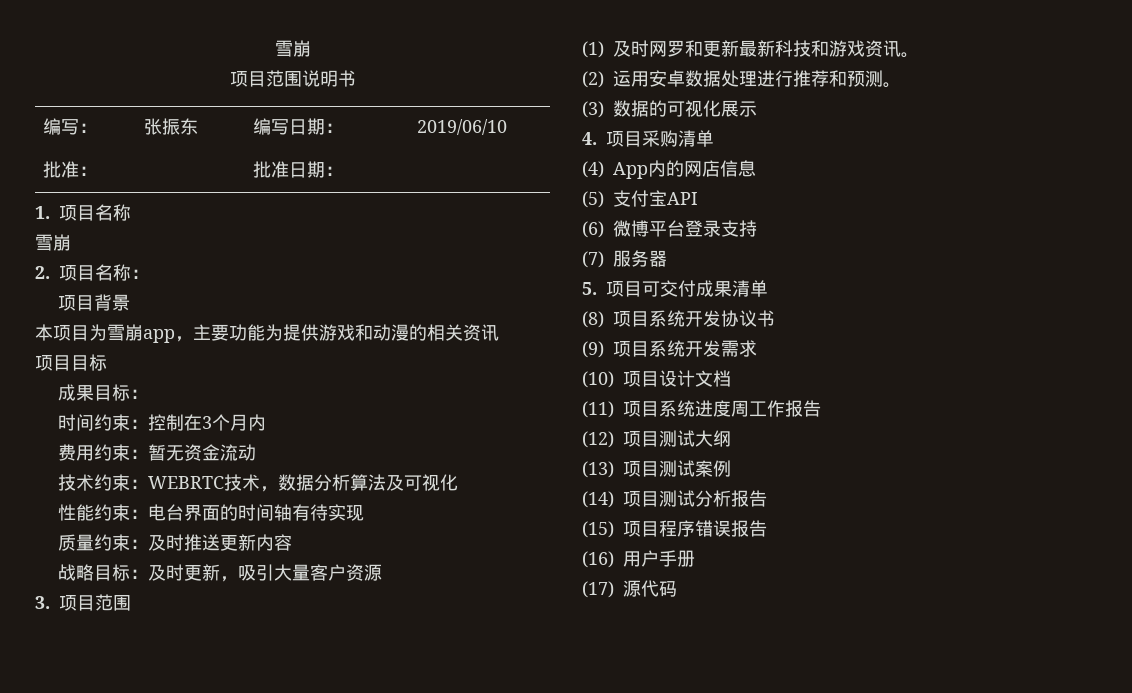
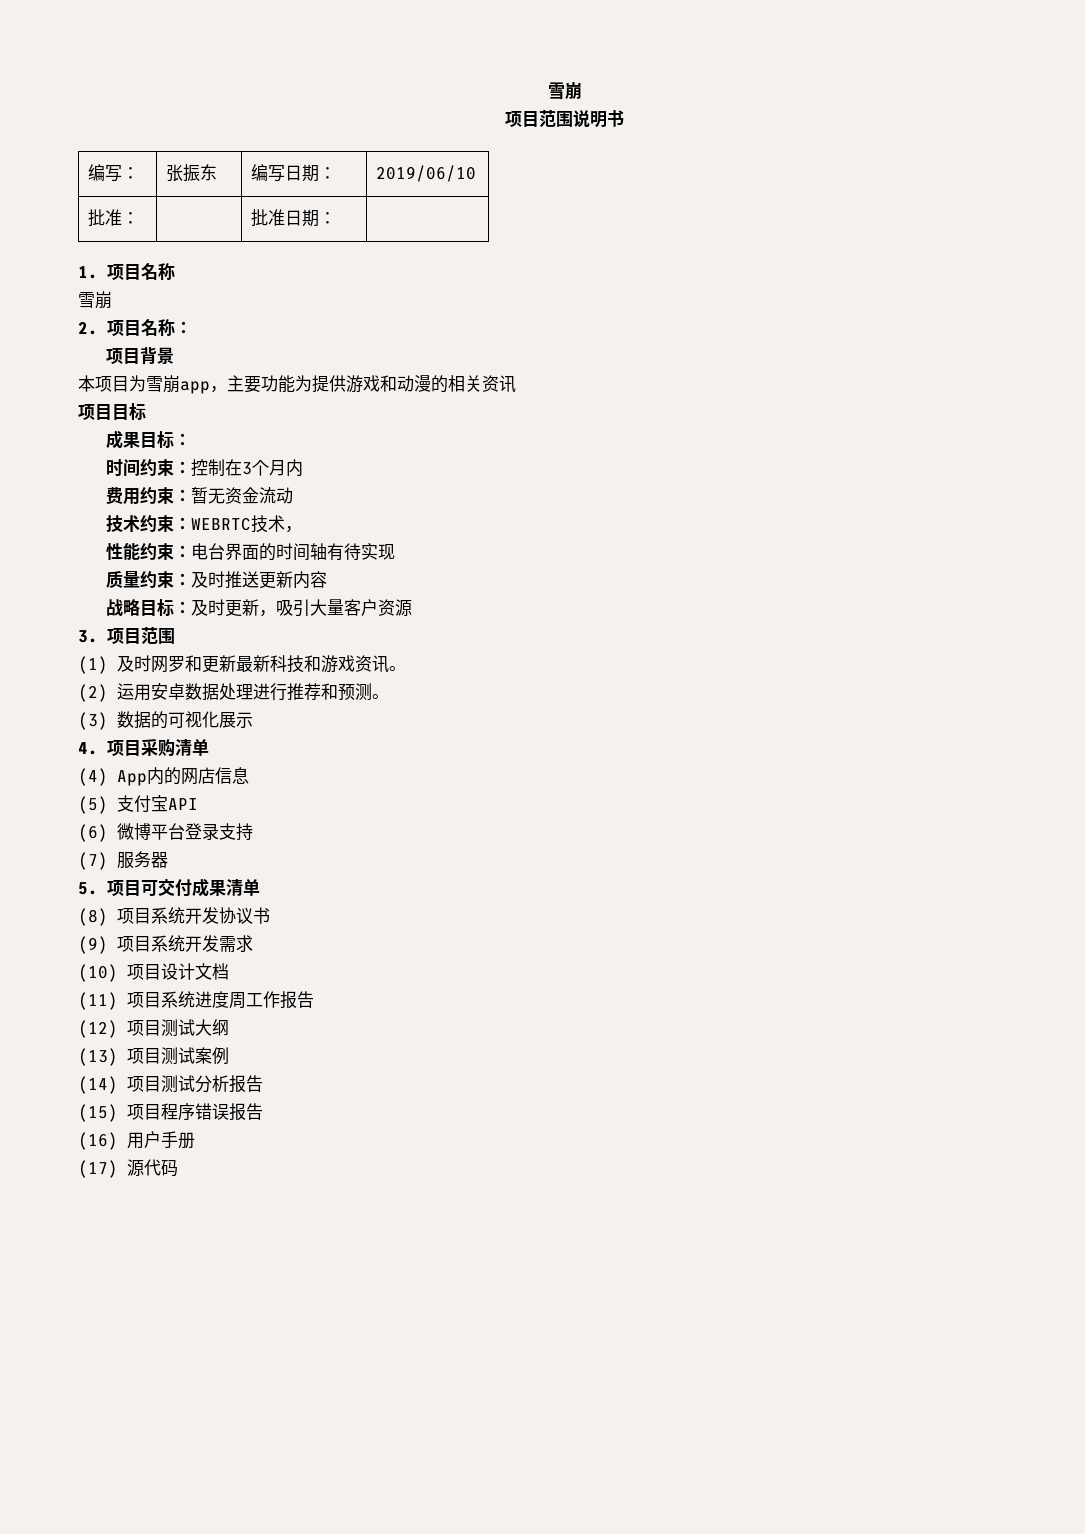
- 技术约束：WEBRTC技术，数据分析算法及可视化
+ 技术约束：WEBRTC技术，

